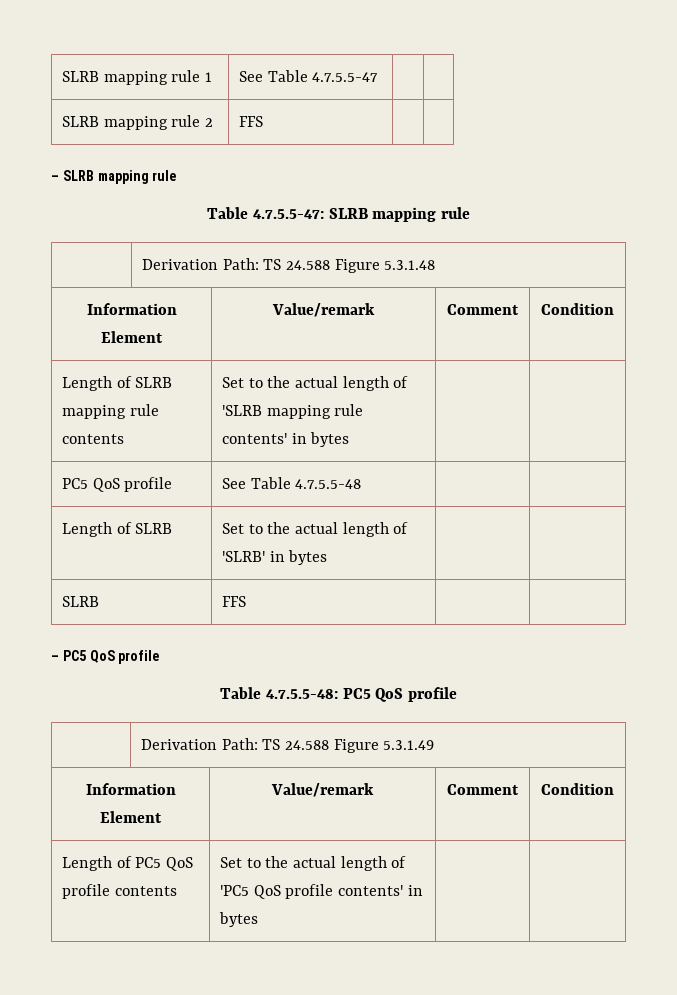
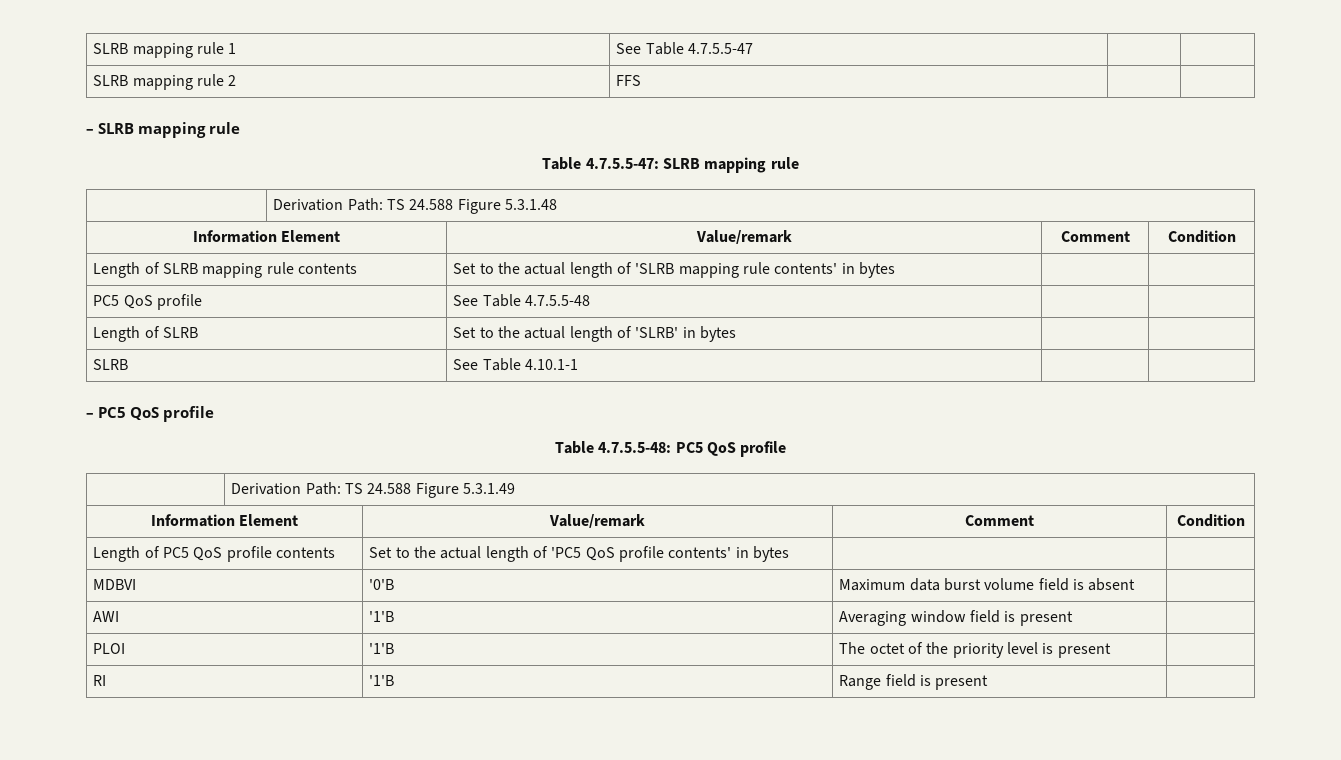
- SLRB | FFS | |
+ SLRB | See Table 4.10.1-1 | |
+ MDBVI | '0'B | Maximum data burst volume field is absent |
+ AWI | '1'B | Averaging window field is present |
+ PLOI | '1'B | The octet of the priority level is present |
+ RI | '1'B | Range field is present |

